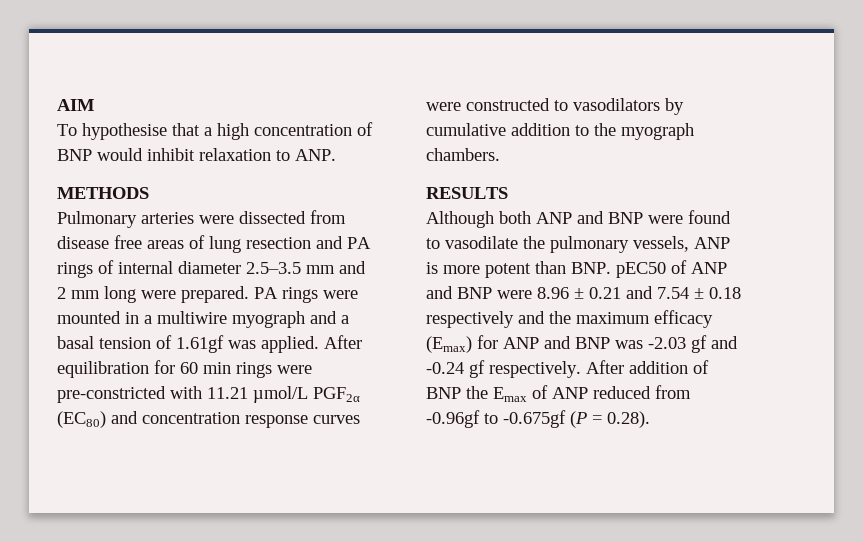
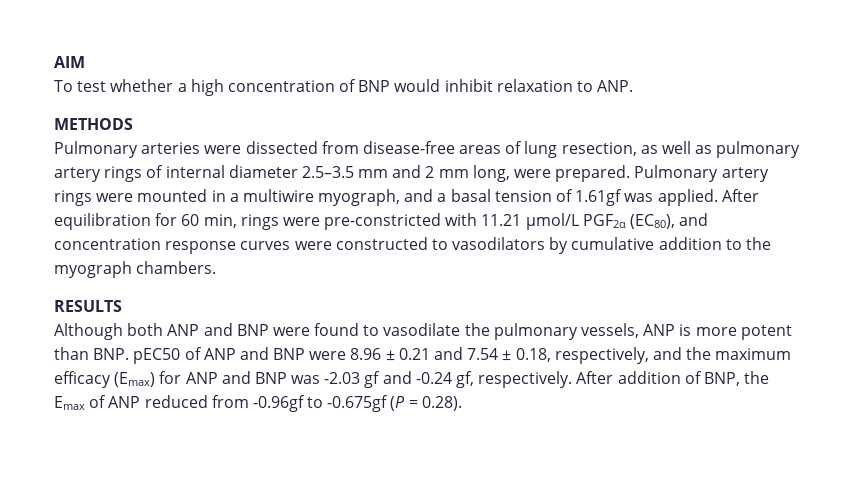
- To hypothesise that a high concentration of BNP would inhibit relaxation to ANP.
+ To test whether a high concentration of BNP would inhibit relaxation to ANP.
- Pulmonary arteries were dissected from disease free areas of lung resection and PA rings of internal diameter 2.5–3.5 mm and 2 mm long were prepared.
+ Pulmonary arteries were dissected from disease-free areas of lung resection, as well as pulmonary artery rings of internal diameter 2.5–3.5 mm and 2 mm long, were prepared.
- PA rings were mounted in a multiwire myograph and a basal tension of 1.61gf was applied.
+ Pulmonary artery rings were mounted in a multiwire myograph, and a basal tension of 1.61gf was applied.
- After equilibration for 60 min rings were pre-constricted with 11.21 µmol/L PGF2α (EC80) and concentration response curves were constructed to vasodilators by cumulative addition to the myograph chambers.
+ After equilibration for 60 min, rings were pre-constricted with 11.21 µmol/L PGF2α (EC80), and concentration response curves were constructed to vasodilators by cumulative addition to the myograph chambers.
- Although both ANP and BNP were found to vasodilate the pulmonary vessels, ANP is more potent than BNP. pEC50 of ANP and BNP were 8.96 ± 0.21 and 7.54 ± 0.18 respectively and the maximum efficacy (Emax) for ANP and BNP was -2.03 gf and -0.24 gf respectively.
+ Although both ANP and BNP were found to vasodilate the pulmonary vessels, ANP is more potent than BNP. pEC50 of ANP and BNP were 8.96 ± 0.21 and 7.54 ± 0.18, respectively, and the maximum efficacy (Emax) for ANP and BNP was -2.03 gf and -0.24 gf, respectively.
- After addition of BNP the Emax of ANP reduced from -0.96gf to -0.675gf (P = 0.28).
+ After addition of BNP, the Emax of ANP reduced from -0.96gf to -0.675gf (P = 0.28).

